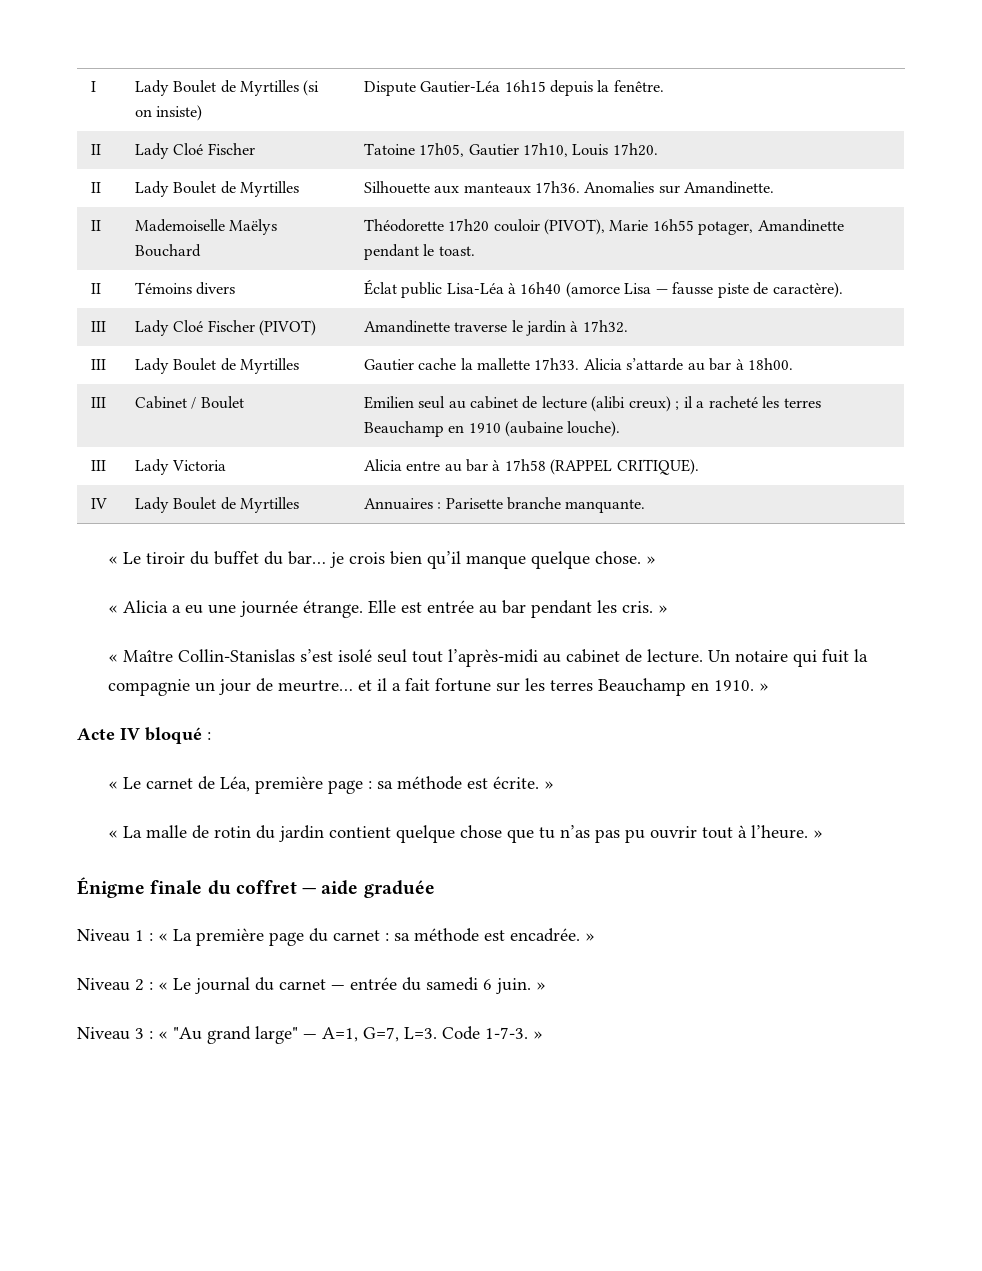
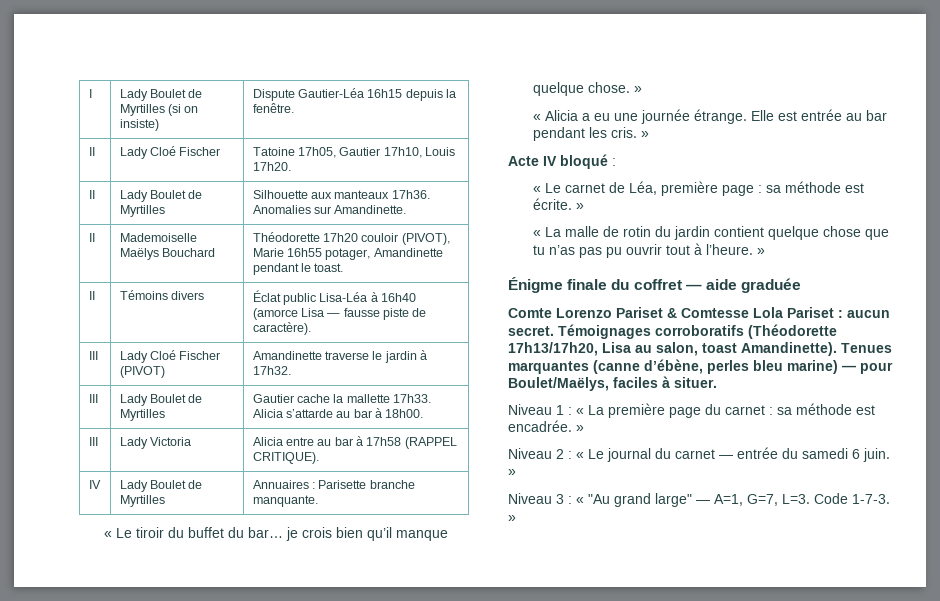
- III | Cabinet / Boulet | Emilien seul au cabinet de lecture (alibi creux) ; il a racheté les terres Beauchamp en 1910 (aubaine louche).
- « Maître Collin-Stanislas s’est isolé seul tout l’après-midi au cabinet de lecture. Un notaire qui fuit la compagnie un jour de meurtre… et il a fait fortune sur les terres Beauchamp en 1910. »
+ Comte Lorenzo Pariset & Comtesse Lola Pariset : aucun secret. Témoignages corroboratifs (Théodorette 17h13/17h20, Lisa au salon, toast Amandinette). Tenues marquantes (canne d’ébène, perles bleu marine) — pour Boulet/Maëlys, faciles à situer.

